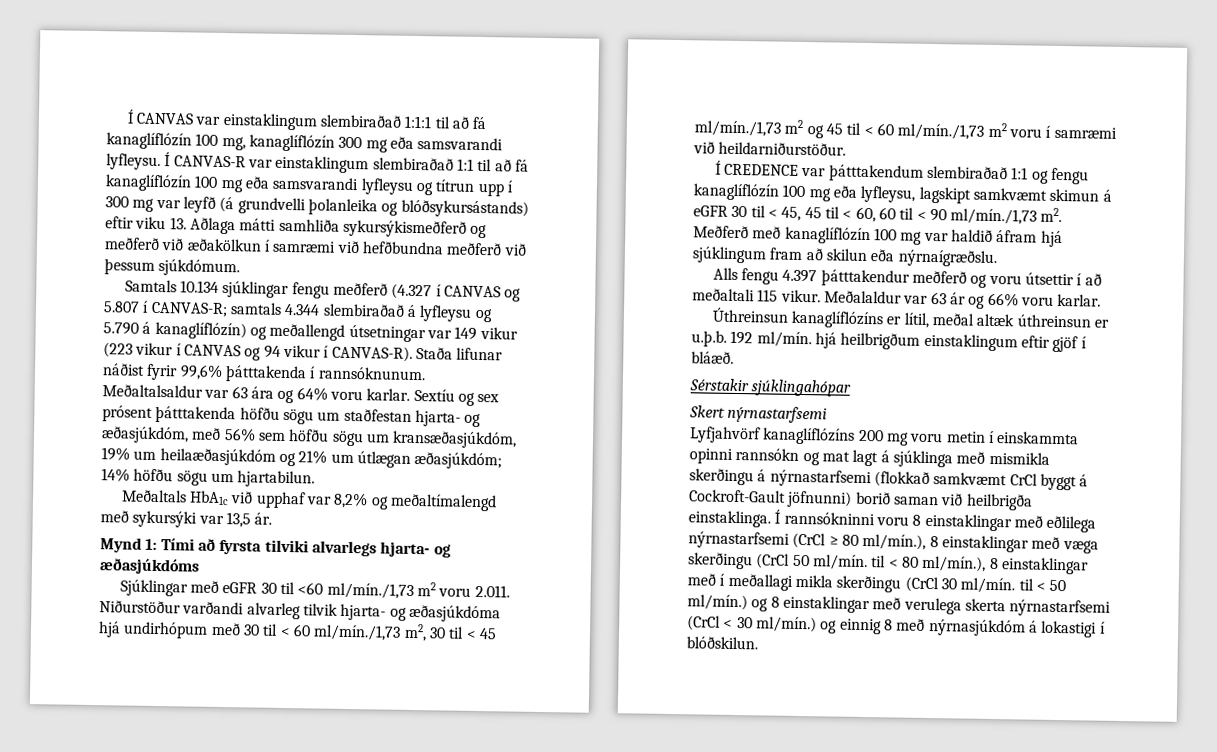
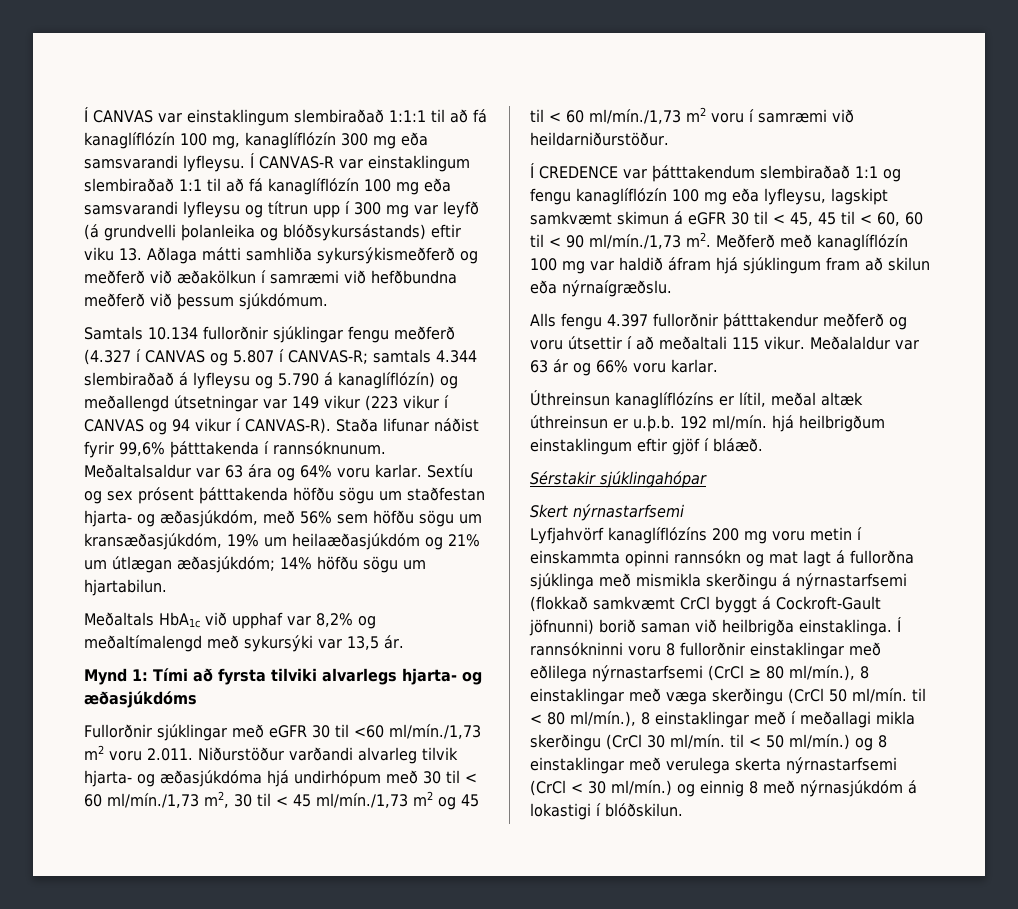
- Samtals 10.134 sjúklingar fengu meðferð (4.327 í CANVAS og 5.807 í CANVAS-R; samtals 4.344 slembiraðað á lyfleysu og 5.790 á kanaglíflózín) og meðallengd útsetningar var 149 vikur (223 vikur í CANVAS og 94 vikur í CANVAS-R).
+ Samtals 10.134 fullorðnir sjúklingar fengu meðferð (4.327 í CANVAS og 5.807 í CANVAS-R; samtals 4.344 slembiraðað á lyfleysu og 5.790 á kanaglíflózín) og meðallengd útsetningar var 149 vikur (223 vikur í CANVAS og 94 vikur í CANVAS-R).
- Sjúklingar með eGFR 30 til <60 ml/mín./1,73 m2 voru 2.011. Niðurstöður varðandi alvarleg tilvik hjarta- og æðasjúkdóma hjá undirhópum með 30 til < 60 ml/mín./1,73 m2, 30 til < 45 ml/mín./1,73 m2 og 45 til < 60 ml/mín./1,73 m2 voru í samræmi við heildarniðurstöður.
+ Fullorðnir sjúklingar með eGFR 30 til <60 ml/mín./1,73 m2 voru 2.011. Niðurstöður varðandi alvarleg tilvik hjarta- og æðasjúkdóma hjá undirhópum með 30 til < 60 ml/mín./1,73 m2, 30 til < 45 ml/mín./1,73 m2 og 45 til < 60 ml/mín./1,73 m2 voru í samræmi við heildarniðurstöður.
- Alls fengu 4.397 þátttakendur meðferð og voru útsettir í að meðaltali 115 vikur.
+ Alls fengu 4.397 fullorðnir þátttakendur meðferð og voru útsettir í að meðaltali 115 vikur.
- Lyfjahvörf kanaglíflózíns 200 mg voru metin í einskammta opinni rannsókn og mat lagt á sjúklinga með mismikla skerðingu á nýrnastarfsemi (flokkað samkvæmt CrCl byggt á Cockroft-Gault jöfnunni) borið saman við heilbrigða einstaklinga.
+ Lyfjahvörf kanaglíflózíns 200 mg voru metin í einskammta opinni rannsókn og mat lagt á fullorðna sjúklinga með mismikla skerðingu á nýrnastarfsemi (flokkað samkvæmt CrCl byggt á Cockroft-Gault jöfnunni) borið saman við heilbrigða einstaklinga.
- Í rannsókninni voru 8 einstaklingar með eðlilega nýrnastarfsemi (CrCl ≥ 80 ml/mín.), 8 einstaklingar með væga skerðingu (CrCl 50 ml/mín. til < 80 ml/mín.), 8 einstaklingar með í meðallagi mikla skerðingu (CrCl 30 ml/mín. til < 50 ml/mín.) og 8 einstaklingar með verulega skerta nýrnastarfsemi (CrCl < 30 ml/mín.) og einnig 8 með nýrnasjúkdóm á lokastigi í blóðskilun.
+ Í rannsókninni voru 8 fullorðnir einstaklingar með eðlilega nýrnastarfsemi (CrCl ≥ 80 ml/mín.), 8 einstaklingar með væga skerðingu (CrCl 50 ml/mín. til < 80 ml/mín.), 8 einstaklingar með í meðallagi mikla skerðingu (CrCl 30 ml/mín. til < 50 ml/mín.) og 8 einstaklingar með verulega skerta nýrnastarfsemi (CrCl < 30 ml/mín.) og einnig 8 með nýrnasjúkdóm á lokastigi í blóðskilun.

